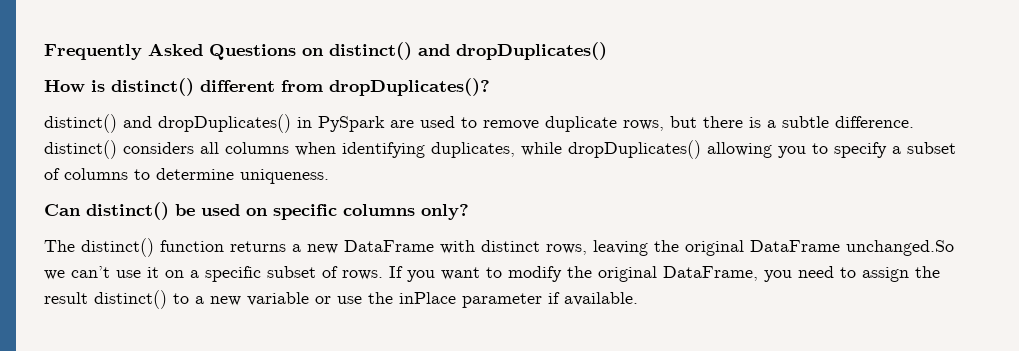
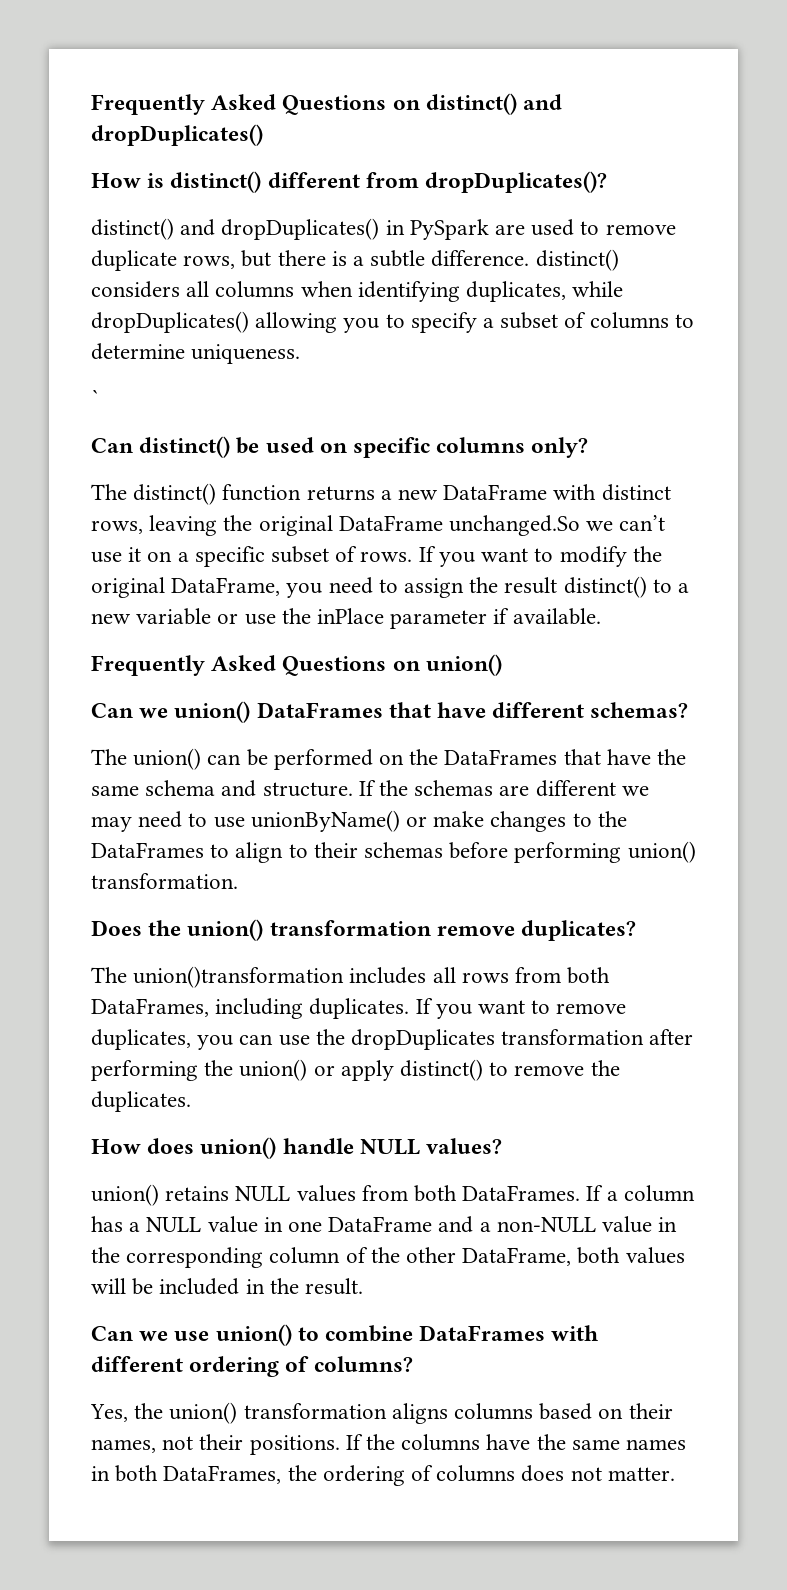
+ `
+ Frequently Asked Questions on union()
+ Can we union() DataFrames that have different schemas?
+ The union() can be performed on the DataFrames that have the same schema and structure. If the schemas are different we may need to use unionByName() or make changes to the DataFrames to align to their schemas before performing union() transformation.
+ Does the union() transformation remove duplicates?
+ The union()transformation includes all rows from both DataFrames, including duplicates. If you want to remove duplicates, you can use the dropDuplicates transformation after performing the union() or apply distinct() to remove the duplicates.
+ How does union() handle NULL values?
+ union() retains NULL values from both DataFrames. If a column has a NULL value in one DataFrame and a non-NULL value in the corresponding column of the other DataFrame, both values will be included in the result.
+ Can we use union() to combine DataFrames with different ordering of columns?
+ Yes, the union() transformation aligns columns based on their names, not their positions. If the columns have the same names in both DataFrames, the ordering of columns does not matter.

